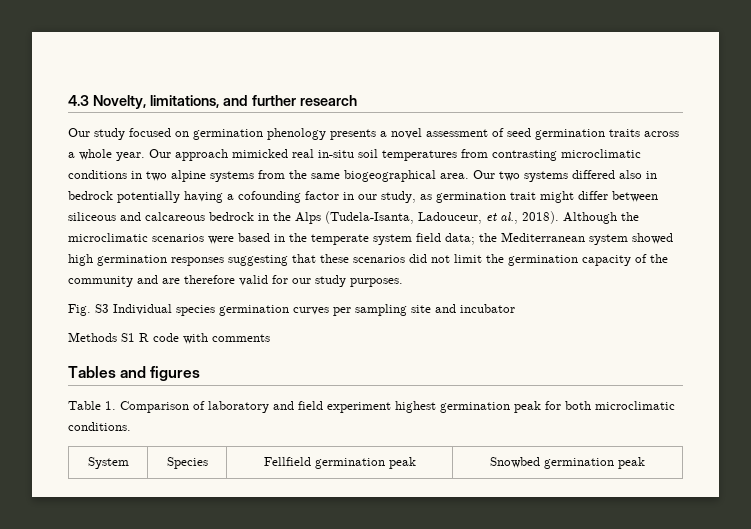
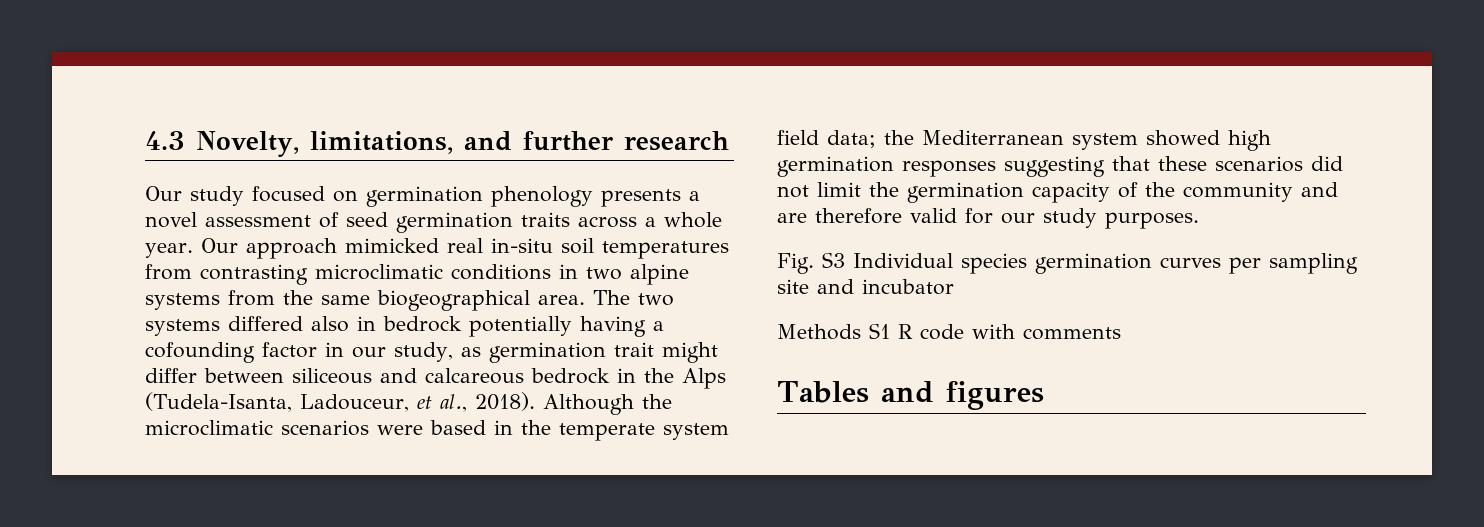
- Our two systems differed also in bedrock potentially having a cofounding factor in our study, as germination trait might differ between siliceous and calcareous bedrock in the Alps (Tudela-Isanta, Ladouceur, et al., 2018).
+ The two systems differed also in bedrock potentially having a cofounding factor in our study, as germination trait might differ between siliceous and calcareous bedrock in the Alps (Tudela-Isanta, Ladouceur, et al., 2018).
- Table 1. Comparison of laboratory and field experiment highest germination peak for both microclimatic conditions.
- System | Species | Fellfield germination peak | Snowbed germination peak

